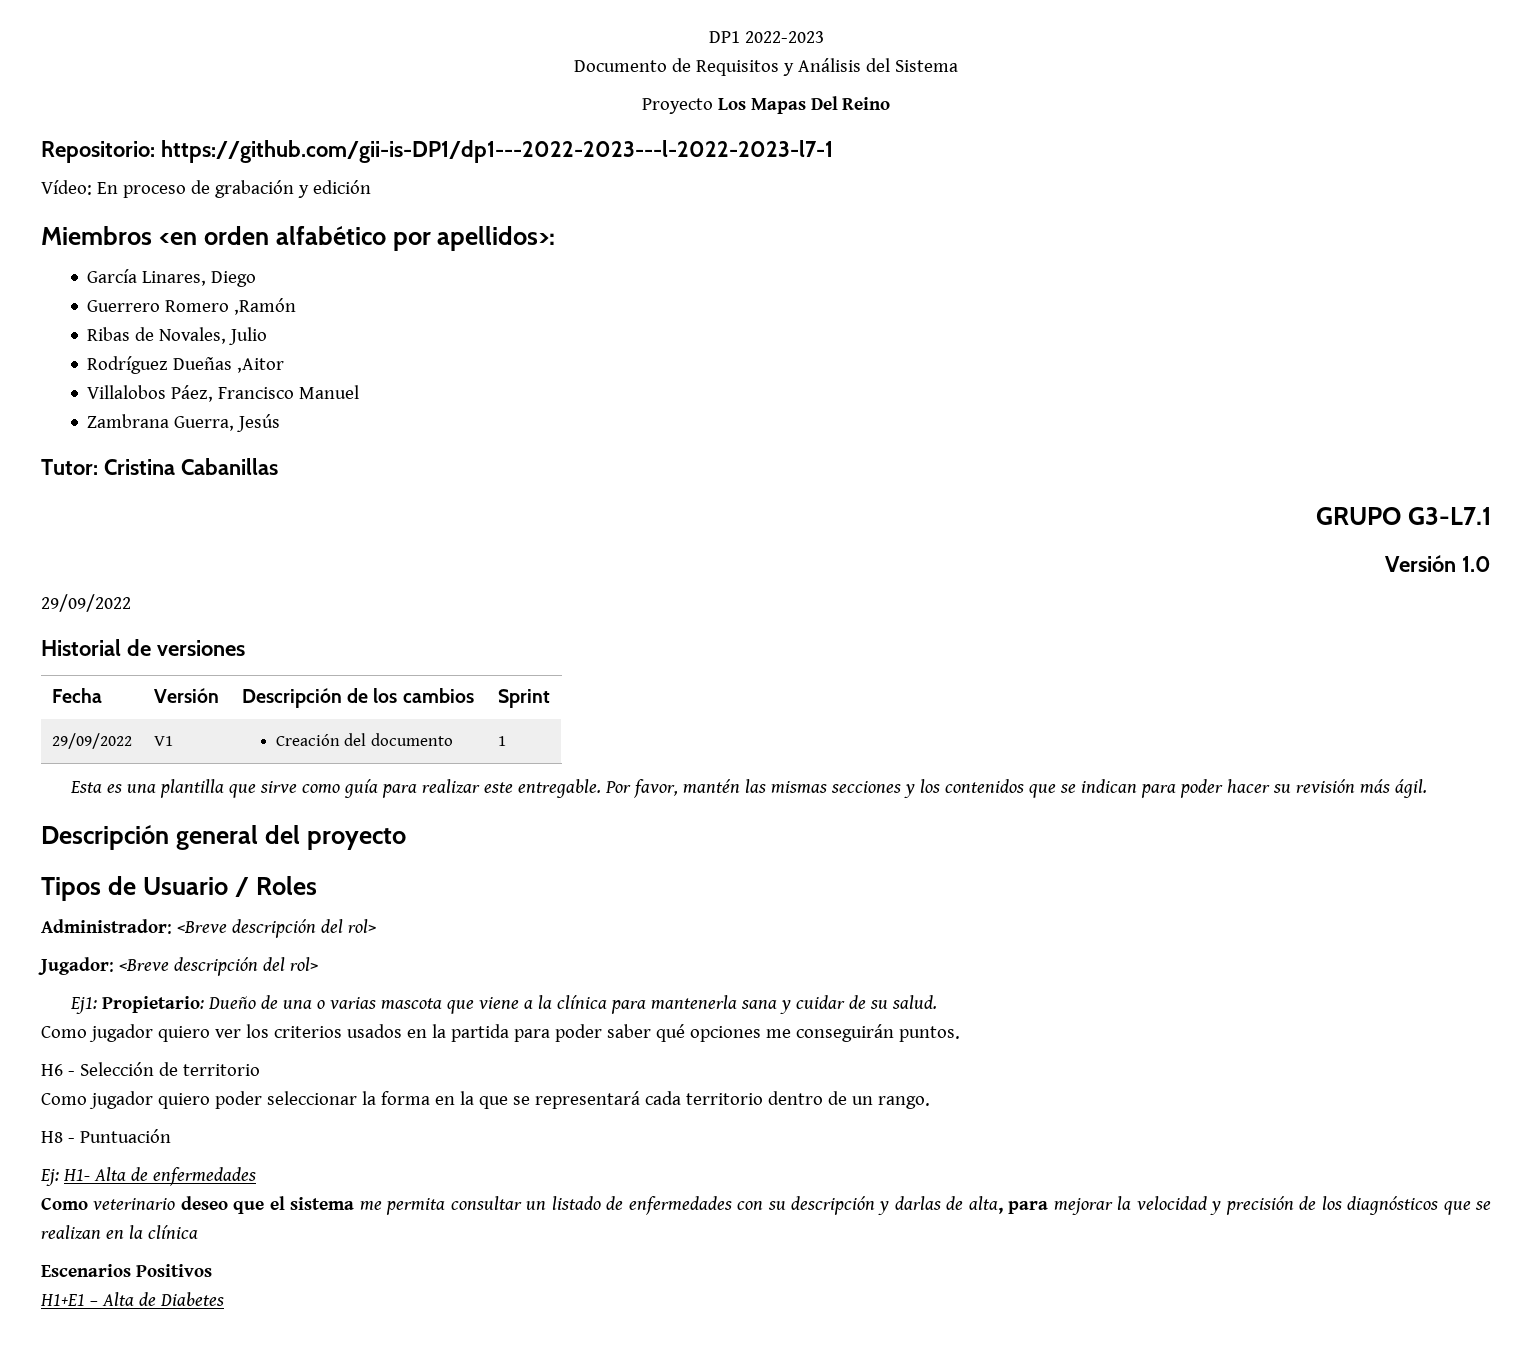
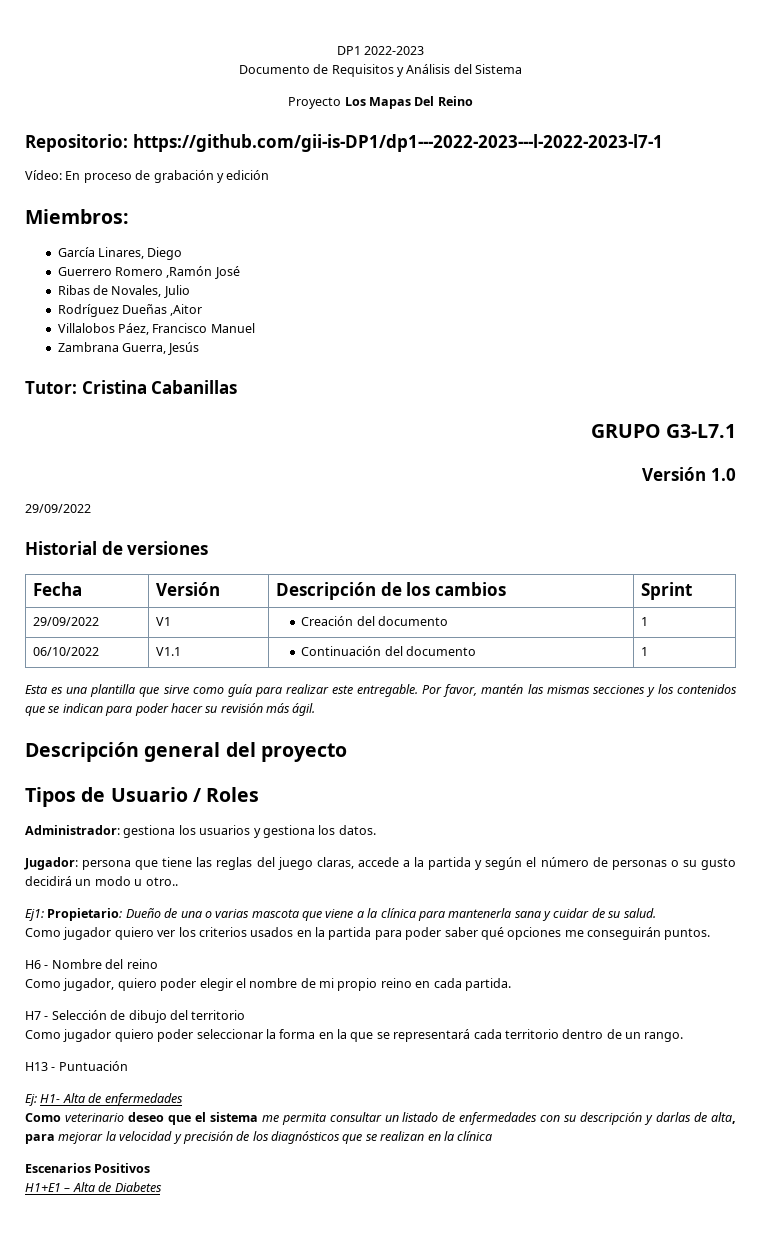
- Miembros <en orden alfabético por apellidos>:
+ Miembros:
- Guerrero Romero ,Ramón
+ Guerrero Romero ,Ramón José
+ 06/10/2022 | V1.1 | Continuación del documento | 1
- Administrador: <Breve descripción del rol>
- Jugador: <Breve descripción del rol>
+ Administrador: gestiona los usuarios y gestiona los datos.
+ Jugador: persona que tiene las reglas del juego claras, accede a la partida y según el número de personas o su gusto decidirá un modo u otro..
- H6 - Selección de territorio
+ H6 - Nombre del reino
+ Como jugador, quiero poder elegir el nombre de mi propio reino en cada partida.
+ H7 - Selección de dibujo del territorio
- H8 - Puntuación
+ H13 - Puntuación

